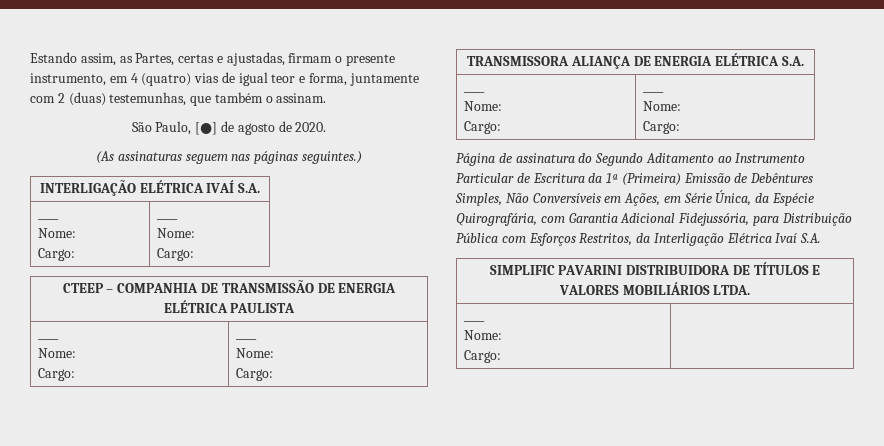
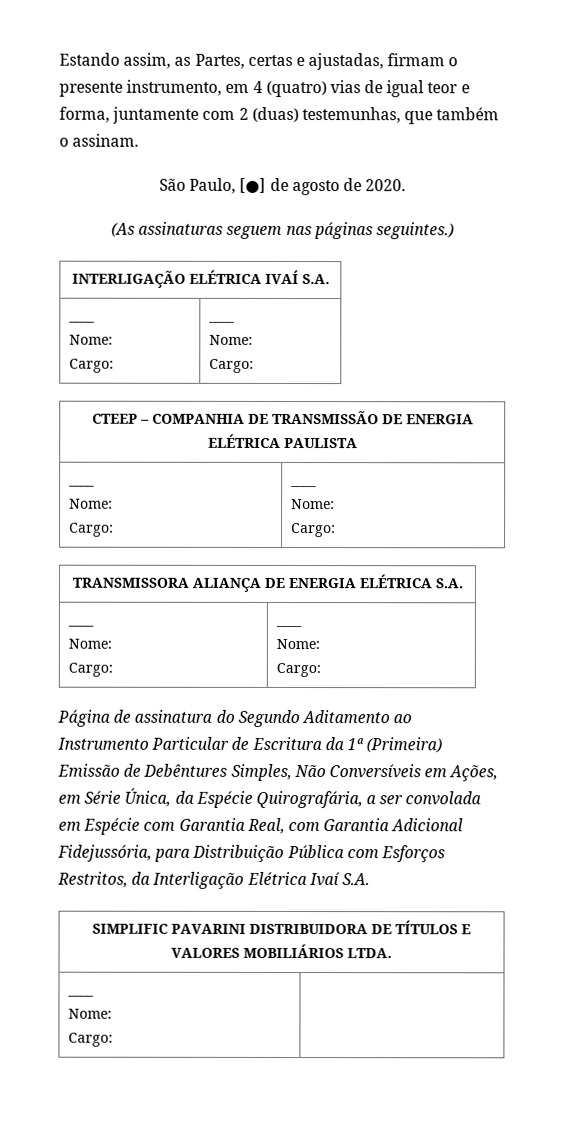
- Página de assinatura do Segundo Aditamento ao Instrumento Particular de Escritura da 1ª (Primeira) Emissão de Debêntures Simples, Não Conversíveis em Ações, em Série Única, da Espécie Quirografária, com Garantia Adicional Fidejussória, para Distribuição Pública com Esforços Restritos, da Interligação Elétrica Ivaí S.A.
+ Página de assinatura do Segundo Aditamento ao Instrumento Particular de Escritura da 1ª (Primeira) Emissão de Debêntures Simples, Não Conversíveis em Ações, em Série Única, da Espécie Quirografária, a ser convolada em Espécie com Garantia Real, com Garantia Adicional Fidejussória, para Distribuição Pública com Esforços Restritos, da Interligação Elétrica Ivaí S.A.

